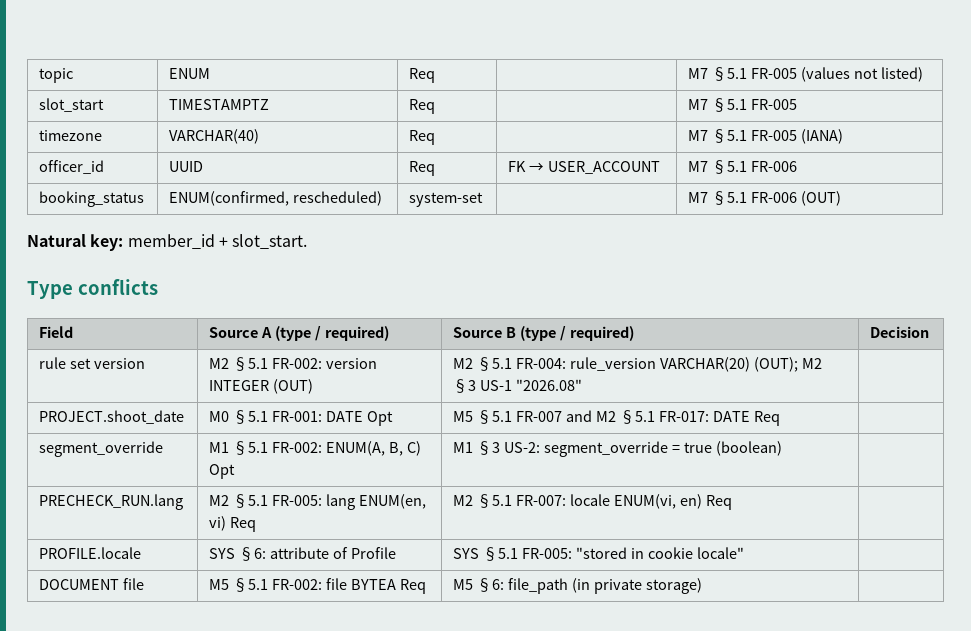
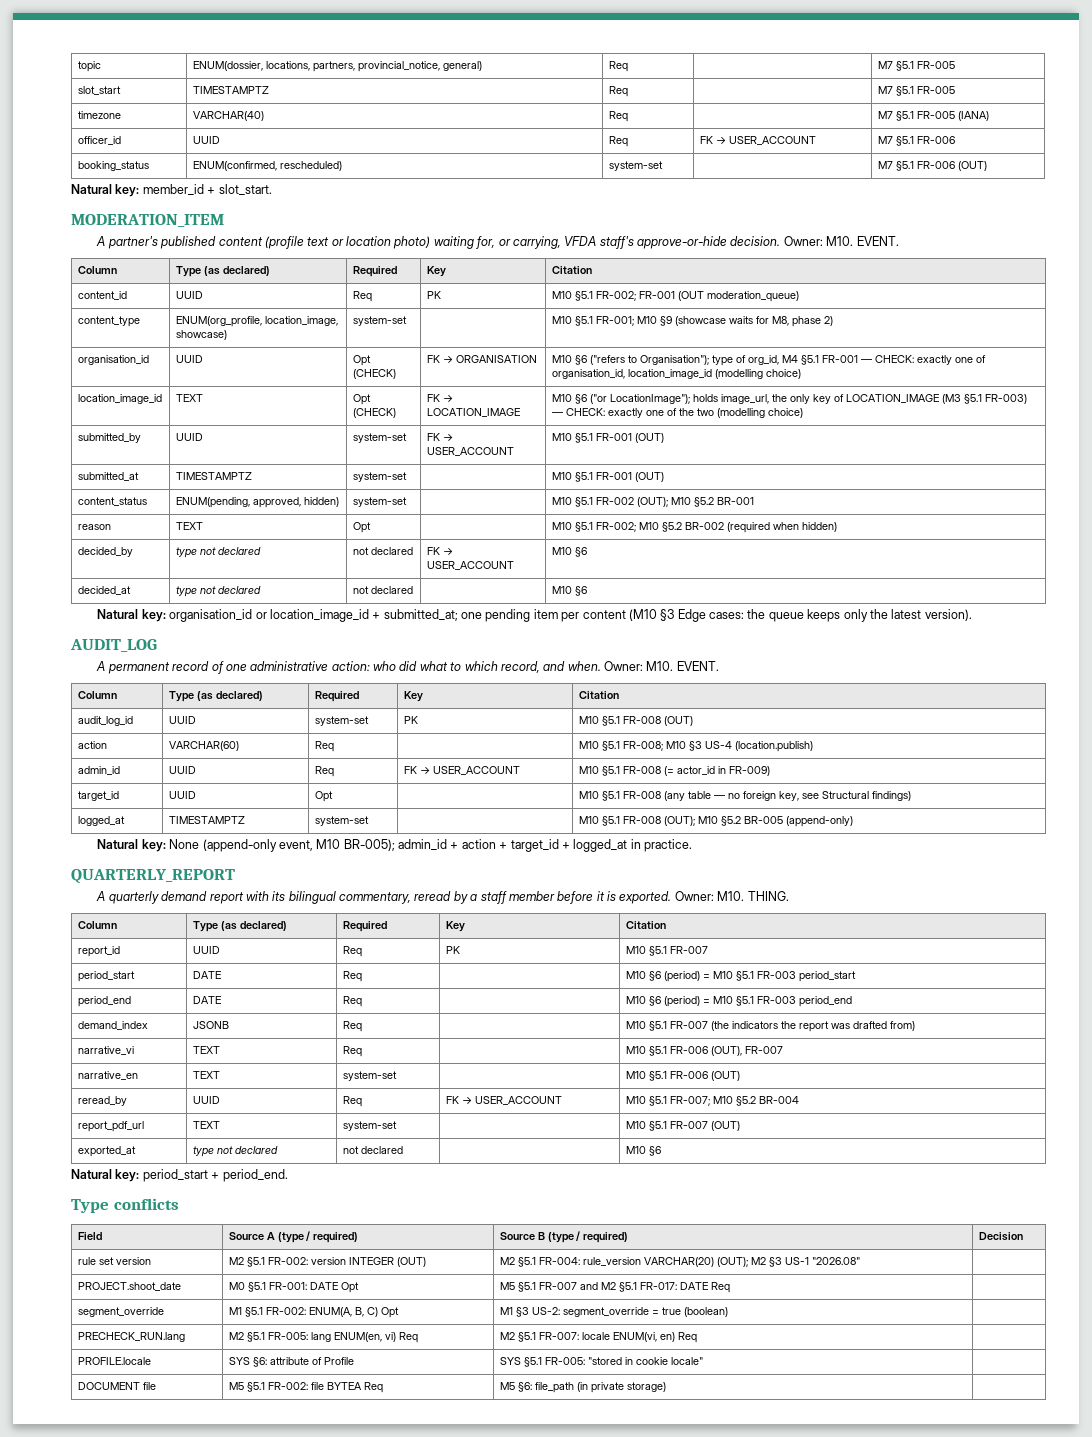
- topic | ENUM | Req | | M7 §5.1 FR-005 (values not listed)
+ topic | ENUM(dossier, locations, partners, provincial_notice, general) | Req | | M7 §5.1 FR-005
+ MODERATION_ITEM
+ A partner's published content (profile text or location photo) waiting for, or carrying, VFDA staff's approve-or-hide decision. Owner: M10. EVENT.
+ Column | Type (as declared) | Required | Key | Citation
+ content_id | UUID | Req | PK | M10 §5.1 FR-002; FR-001 (OUT moderation_queue)
+ content_type | ENUM(org_profile, location_image, showcase) | system-set | | M10 §5.1 FR-001; M10 §9 (showcase waits for M8, phase 2)
+ organisation_id | UUID | Opt (CHECK) | FK → ORGANISATION | M10 §6 ("refers to Organisation"); type of org_id, M4 §5.1 FR-001 — CHECK: exactly one of organisation_id, location_image_id (modelling choice)
+ location_image_id | TEXT | Opt (CHECK) | FK → LOCATION_IMAGE | M10 §6 ("or LocationImage"); holds image_url, the only key of LOCATION_IMAGE (M3 §5.1 FR-003) — CHECK: exactly one of the two (modelling choice)
+ submitted_by | UUID | system-set | FK → USER_ACCOUNT | M10 §5.1 FR-001 (OUT)
+ submitted_at | TIMESTAMPTZ | system-set | | M10 §5.1 FR-001 (OUT)
+ content_status | ENUM(pending, approved, hidden) | system-set | | M10 §5.1 FR-002 (OUT); M10 §5.2 BR-001
+ reason | TEXT | Opt | | M10 §5.1 FR-002; M10 §5.2 BR-002 (required when hidden)
+ decided_by | type not declared | not declared | FK → USER_ACCOUNT | M10 §6
+ decided_at | type not declared | not declared | | M10 §6
+ Natural key: organisation_id or location_image_id + submitted_at; one pending item per content (M10 §3 Edge cases: the queue keeps only the latest version).
+ AUDIT_LOG
+ A permanent record of one administrative action: who did what to which record, and when. Owner: M10. EVENT.
+ Column | Type (as declared) | Required | Key | Citation
+ audit_log_id | UUID | system-set | PK | M10 §5.1 FR-008 (OUT)
+ action | VARCHAR(60) | Req | | M10 §5.1 FR-008; M10 §3 US-4 (location.publish)
+ admin_id | UUID | Req | FK → USER_ACCOUNT | M10 §5.1 FR-008 (= actor_id in FR-009)
+ target_id | UUID | Opt | | M10 §5.1 FR-008 (any table — no foreign key, see Structural findings)
+ logged_at | TIMESTAMPTZ | system-set | | M10 §5.1 FR-008 (OUT); M10 §5.2 BR-005 (append-only)
+ Natural key: None (append-only event, M10 BR-005); admin_id + action + target_id + logged_at in practice.
+ QUARTERLY_REPORT
+ A quarterly demand report with its bilingual commentary, reread by a staff member before it is exported. Owner: M10. THING.
+ Column | Type (as declared) | Required | Key | Citation
+ report_id | UUID | Req | PK | M10 §5.1 FR-007
+ period_start | DATE | Req | | M10 §6 (period) = M10 §5.1 FR-003 period_start
+ period_end | DATE | Req | | M10 §6 (period) = M10 §5.1 FR-003 period_end
+ demand_index | JSONB | Req | | M10 §5.1 FR-007 (the indicators the report was drafted from)
+ narrative_vi | TEXT | Req | | M10 §5.1 FR-006 (OUT), FR-007
+ narrative_en | TEXT | system-set | | M10 §5.1 FR-006 (OUT)
+ reread_by | UUID | Req | FK → USER_ACCOUNT | M10 §5.1 FR-007; M10 §5.2 BR-004
+ report_pdf_url | TEXT | system-set | | M10 §5.1 FR-007 (OUT)
+ exported_at | type not declared | not declared | | M10 §6
+ Natural key: period_start + period_end.

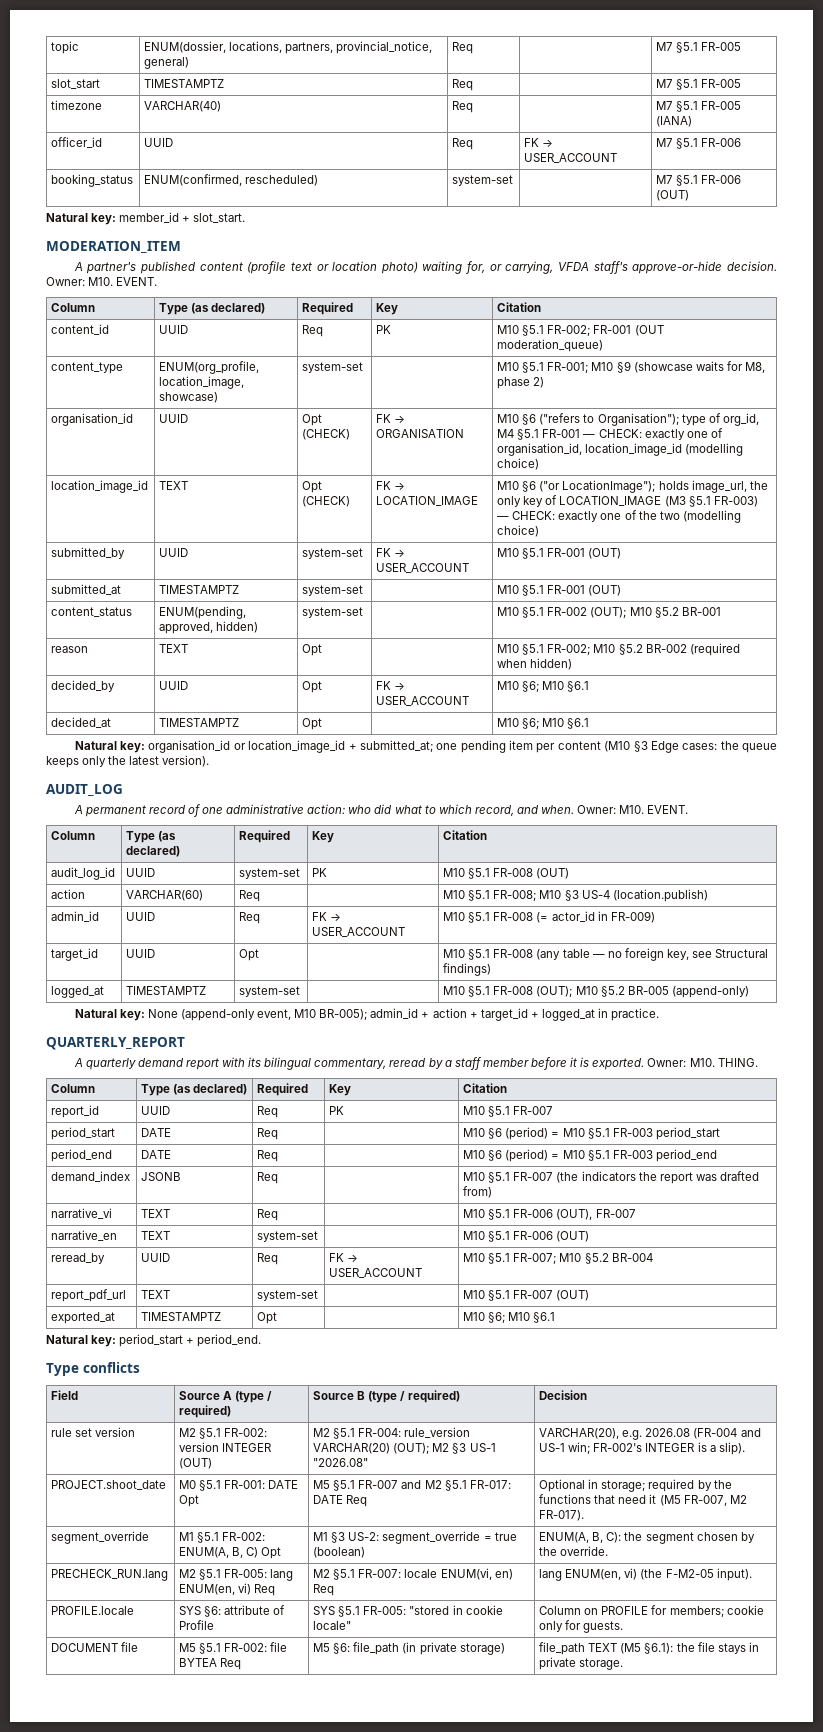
- decided_by | type not declared | not declared | FK → USER_ACCOUNT | M10 §6
- decided_at | type not declared | not declared | | M10 §6
+ decided_by | UUID | Opt | FK → USER_ACCOUNT | M10 §6; M10 §6.1
+ decided_at | TIMESTAMPTZ | Opt | | M10 §6; M10 §6.1
- exported_at | type not declared | not declared | | M10 §6
+ exported_at | TIMESTAMPTZ | Opt | | M10 §6; M10 §6.1
- rule set version | M2 §5.1 FR-002: version INTEGER (OUT) | M2 §5.1 FR-004: rule_version VARCHAR(20) (OUT); M2 §3 US-1 "2026.08" |
+ rule set version | M2 §5.1 FR-002: version INTEGER (OUT) | M2 §5.1 FR-004: rule_version VARCHAR(20) (OUT); M2 §3 US-1 "2026.08" | VARCHAR(20), e.g. 2026.08 (FR-004 and US-1 win; FR-002's INTEGER is a slip).
- PROJECT.shoot_date | M0 §5.1 FR-001: DATE Opt | M5 §5.1 FR-007 and M2 §5.1 FR-017: DATE Req |
+ PROJECT.shoot_date | M0 §5.1 FR-001: DATE Opt | M5 §5.1 FR-007 and M2 §5.1 FR-017: DATE Req | Optional in storage; required by the functions that need it (M5 FR-007, M2 FR-017).
- segment_override | M1 §5.1 FR-002: ENUM(A, B, C) Opt | M1 §3 US-2: segment_override = true (boolean) |
+ segment_override | M1 §5.1 FR-002: ENUM(A, B, C) Opt | M1 §3 US-2: segment_override = true (boolean) | ENUM(A, B, C): the segment chosen by the override.
- PRECHECK_RUN.lang | M2 §5.1 FR-005: lang ENUM(en, vi) Req | M2 §5.1 FR-007: locale ENUM(vi, en) Req |
+ PRECHECK_RUN.lang | M2 §5.1 FR-005: lang ENUM(en, vi) Req | M2 §5.1 FR-007: locale ENUM(vi, en) Req | lang ENUM(en, vi) (the F-M2-05 input).
- PROFILE.locale | SYS §6: attribute of Profile | SYS §5.1 FR-005: "stored in cookie locale" |
+ PROFILE.locale | SYS §6: attribute of Profile | SYS §5.1 FR-005: "stored in cookie locale" | Column on PROFILE for members; cookie only for guests.
- DOCUMENT file | M5 §5.1 FR-002: file BYTEA Req | M5 §6: file_path (in private storage) |
+ DOCUMENT file | M5 §5.1 FR-002: file BYTEA Req | M5 §6: file_path (in private storage) | file_path TEXT (M5 §6.1): the file stays in private storage.

